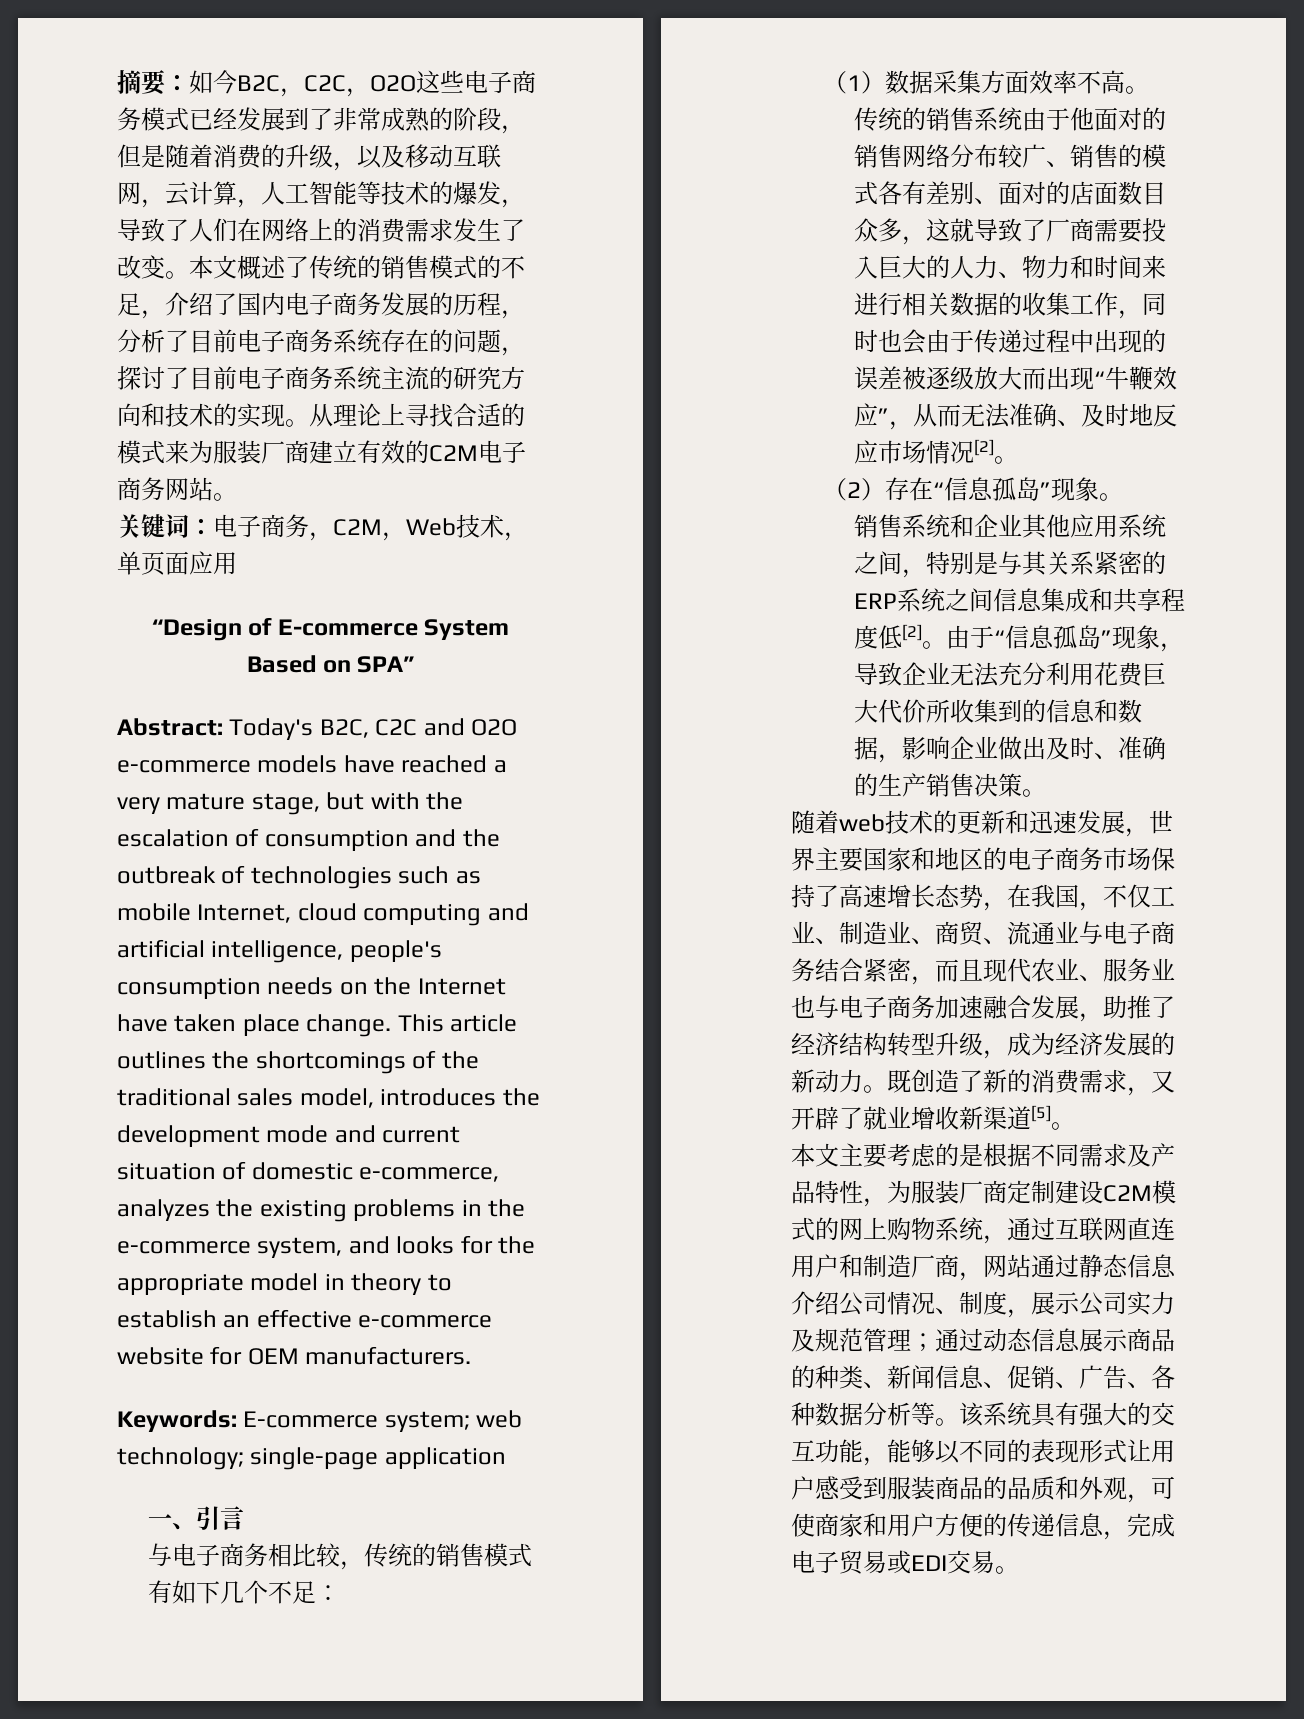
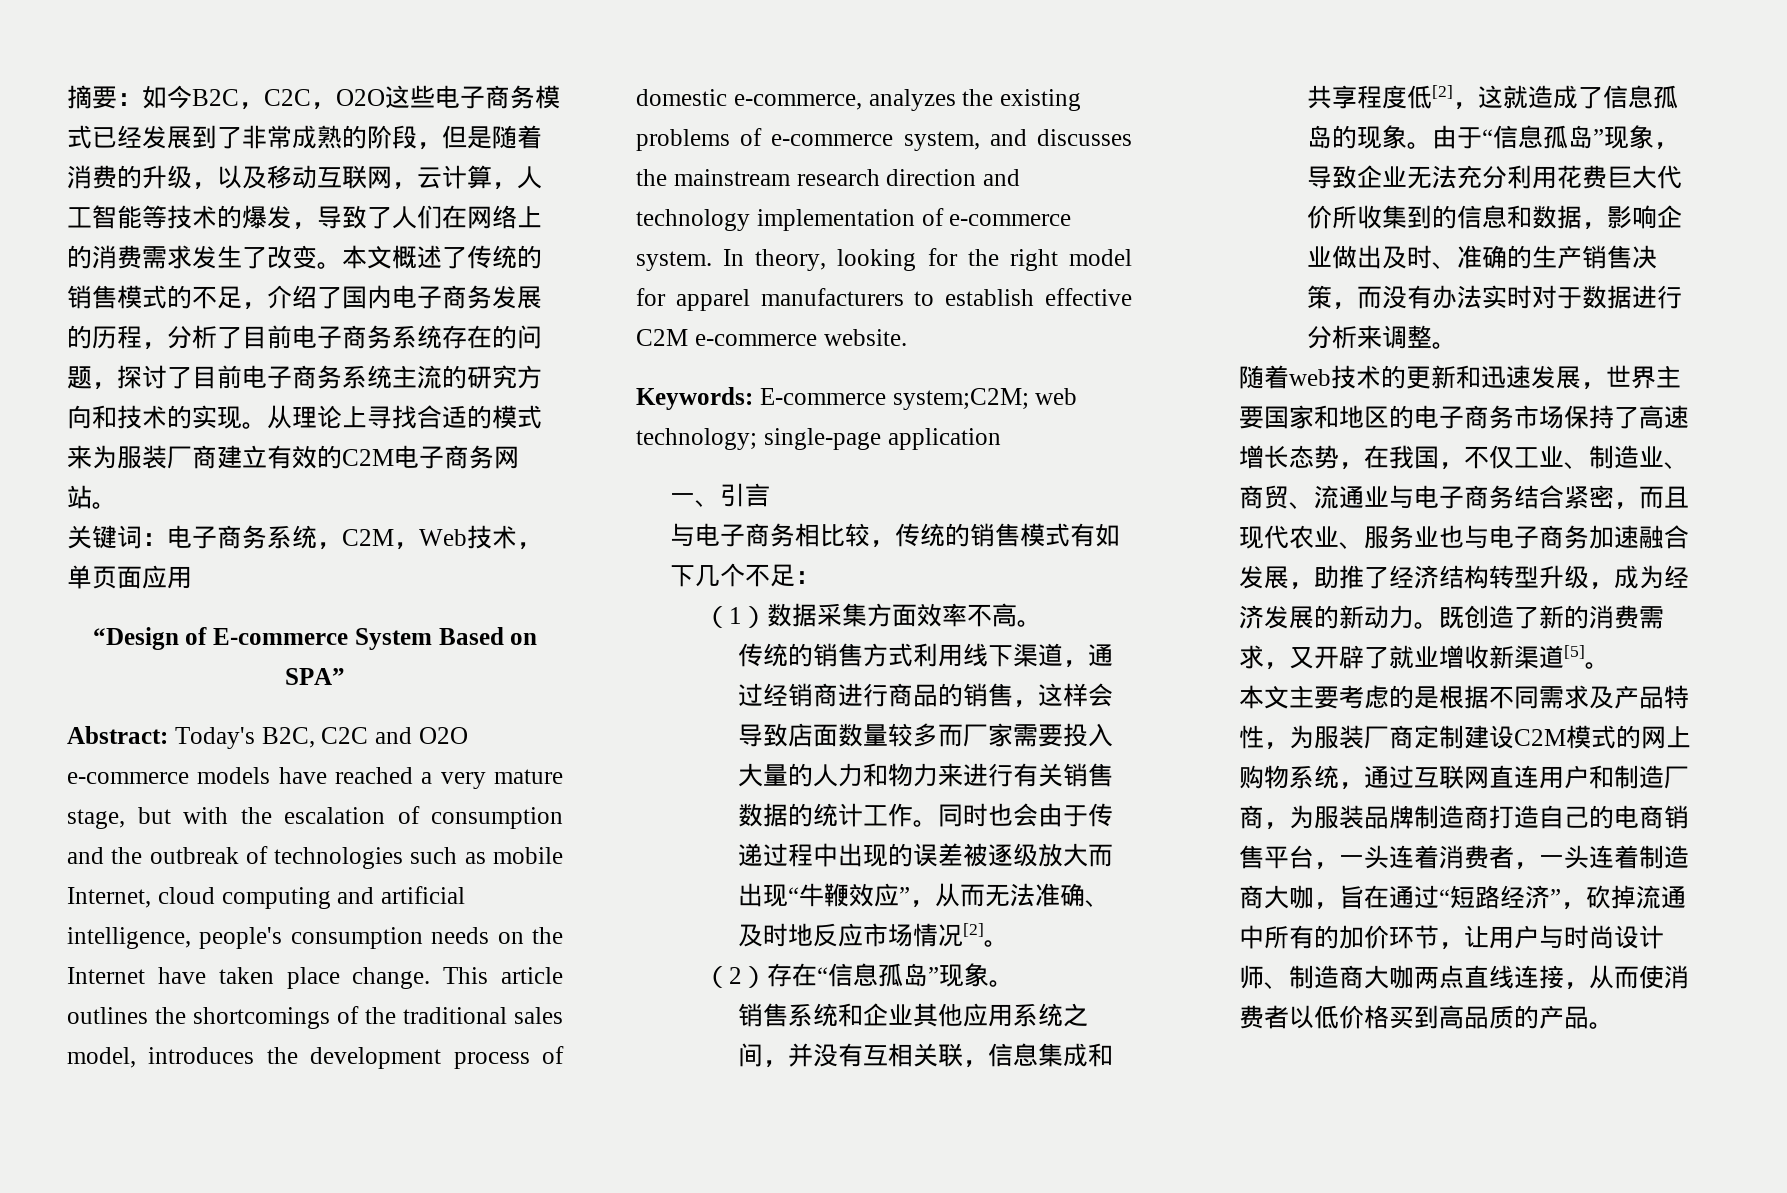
- 关键词：电子商务，C2M，Web技术，单页面应用
+ 关键词：电子商务系统，C2M，Web技术，单页面应用
- This article outlines the shortcomings of the traditional sales model, introduces the development mode and current situation of domestic e-commerce, analyzes the existing problems in the e-commerce system, and looks for the appropriate model in theory to establish an effective e-commerce website for OEM manufacturers.
+ This article outlines the shortcomings of the traditional sales model, introduces the development process of domestic e-commerce, analyzes the existing problems of e-commerce system, and discusses the mainstream research direction and technology implementation of e-commerce system. In theory, looking for the right model for apparel manufacturers to establish effective C2M e-commerce website.
- Keywords: E-commerce system; web technology; single-page application
+ Keywords: E-commerce system;C2M; web technology; single-page application
- 传统的销售系统由于他面对的销售网络分布较广、销售的模式各有差别、面对的店面数目众多，这就导致了厂商需要投入巨大的人力、物力和时间来进行相关数据的收集工作，同时也会由于传递过程中出现的误差被逐级放大而出现“牛鞭效应”，从而无法准确、及时地反应市场情况[2]。
+ 传统的销售方式利用线下渠道，通过经销商进行商品的销售，这样会导致店面数量较多而厂家需要投入大量的人力和物力来进行有关销售数据的统计工作。同时也会由于传递过程中出现的误差被逐级放大而出现“牛鞭效应”，从而无法准确、及时地反应市场情况[2]。
- 销售系统和企业其他应用系统之间，特别是与其关系紧密的ERP系统之间信息集成和共享程度低[2]。
+ 销售系统和企业其他应用系统之间，并没有互相关联，信息集成和共享程度低[2]，这就造成了信息孤岛的现象。
- 由于“信息孤岛”现象，导致企业无法充分利用花费巨大代价所收集到的信息和数据，影响企业做出及时、准确的生产销售决策。
+ 由于“信息孤岛”现象，导致企业无法充分利用花费巨大代价所收集到的信息和数据，影响企业做出及时、准确的生产销售决策，而没有办法实时对于数据进行分析来调整。
- 本文主要考虑的是根据不同需求及产品特性，为服装厂商定制建设C2M模式的网上购物系统，通过互联网直连用户和制造厂商，网站通过静态信息介绍公司情况、制度，展示公司实力及规范管理；通过动态信息展示商品的种类、新闻信息、促销、广告、各种数据分析等。该系统具有强大的交互功能，能够以不同的表现形式让用户感受到服装商品的品质和外观，可使商家和用户方便的传递信息，完成电子贸易或EDI交易。
+ 本文主要考虑的是根据不同需求及产品特性，为服装厂商定制建设C2M模式的网上购物系统，通过互联网直连用户和制造厂商，为服装品牌制造商打造自己的电商销售平台，一头连着消费者，一头连着制造商大咖，旨在通过“短路经济”，砍掉流通中所有的加价环节，让用户与时尚设计师、制造商大咖两点直线连接，从而使消费者以低价格买到高品质的产品。

